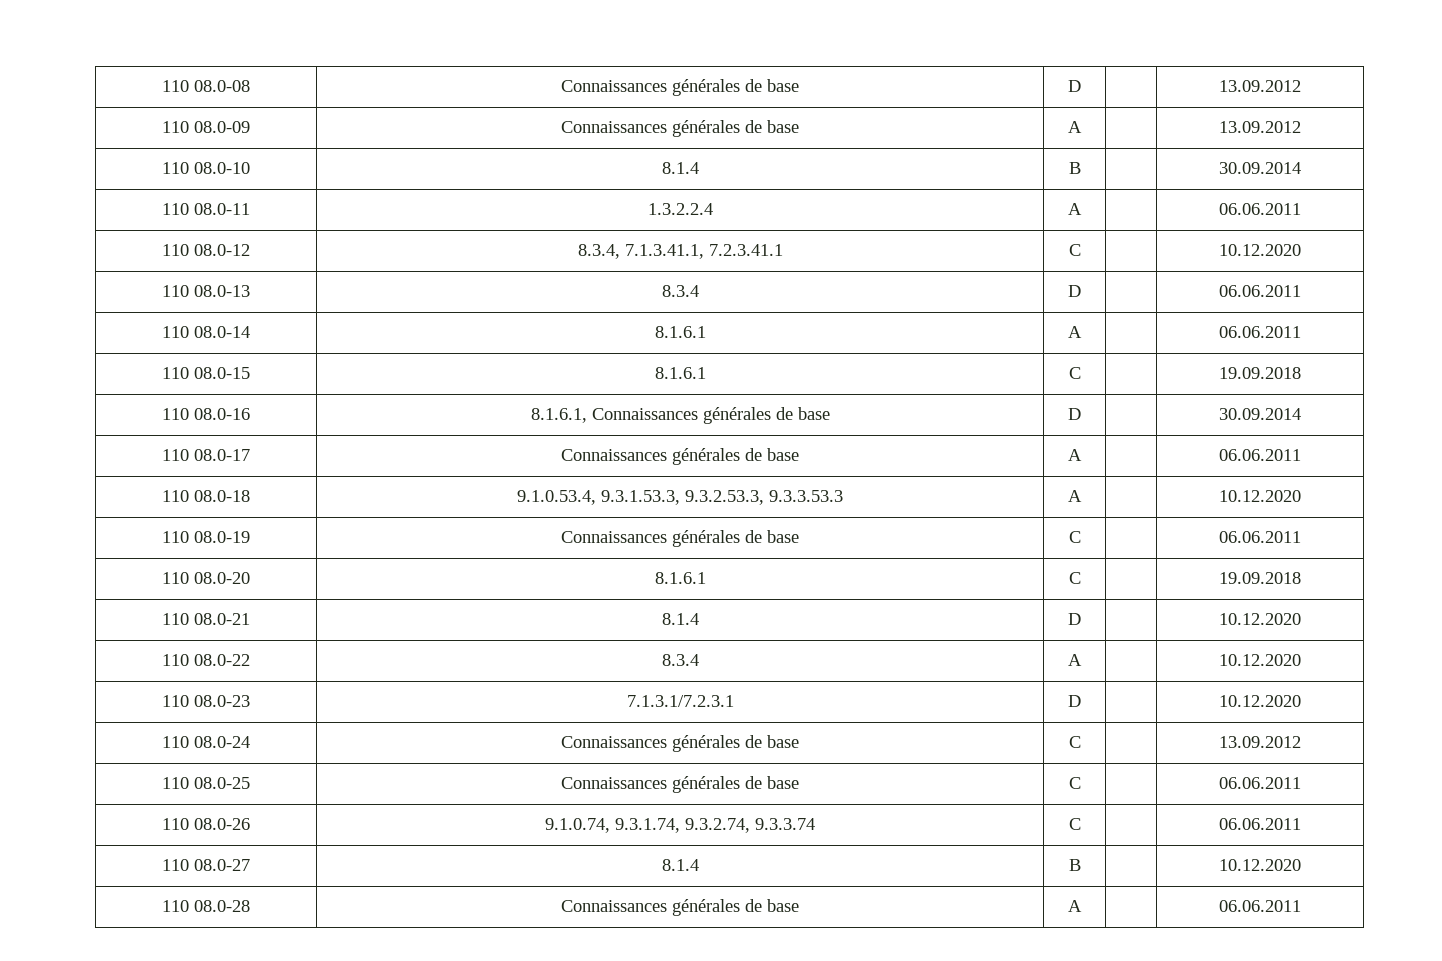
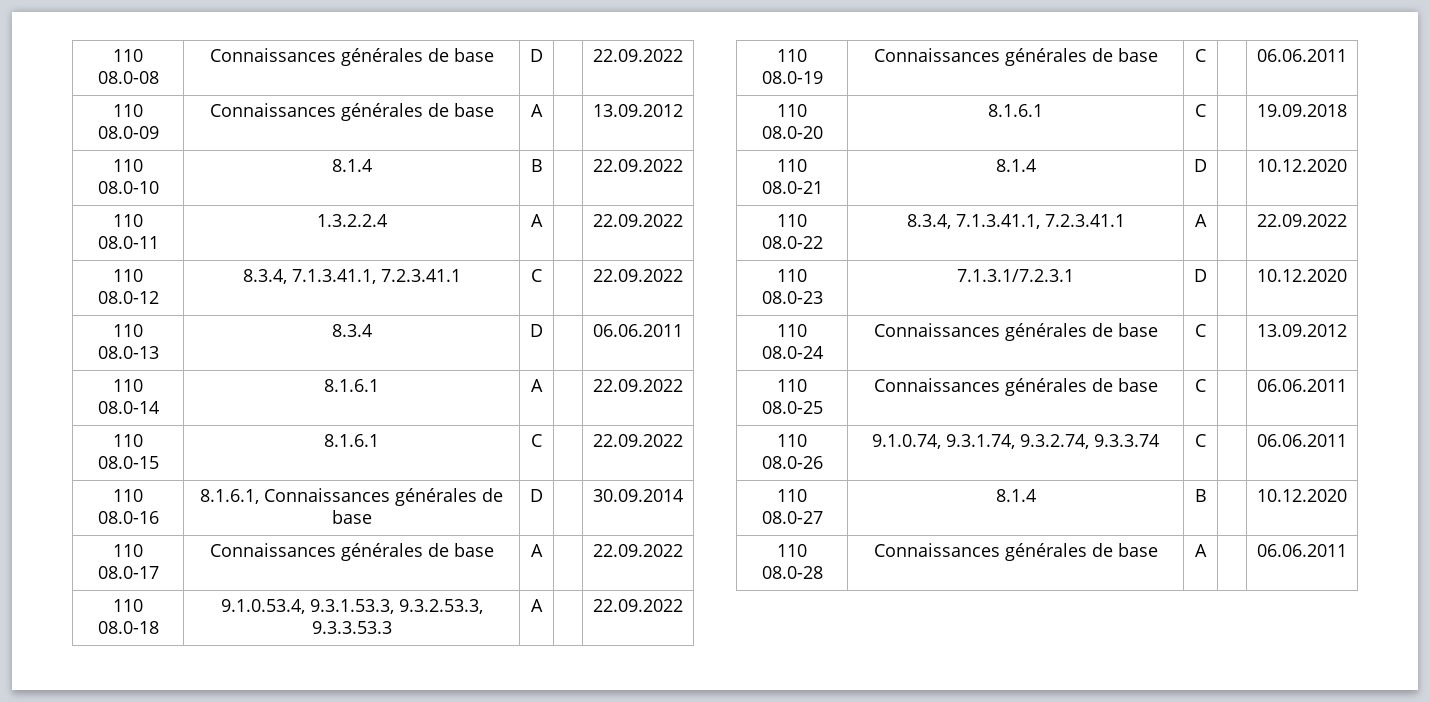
- 110 08.0-08 | Connaissances générales de base | D | | 13.09.2012
+ 110 08.0-08 | Connaissances générales de base | D | | 22.09.2022
- 110 08.0-10 | 8.1.4 | B | | 30.09.2014
+ 110 08.0-10 | 8.1.4 | B | | 22.09.2022
- 110 08.0-11 | 1.3.2.2.4 | A | | 06.06.2011
+ 110 08.0-11 | 1.3.2.2.4 | A | | 22.09.2022
- 110 08.0-12 | 8.3.4, 7.1.3.41.1, 7.2.3.41.1 | C | | 10.12.2020
+ 110 08.0-12 | 8.3.4, 7.1.3.41.1, 7.2.3.41.1 | C | | 22.09.2022
- 110 08.0-14 | 8.1.6.1 | A | | 06.06.2011
+ 110 08.0-14 | 8.1.6.1 | A | | 22.09.2022
- 110 08.0-15 | 8.1.6.1 | C | | 19.09.2018
+ 110 08.0-15 | 8.1.6.1 | C | | 22.09.2022
- 110 08.0-17 | Connaissances générales de base | A | | 06.06.2011
+ 110 08.0-17 | Connaissances générales de base | A | | 22.09.2022
- 110 08.0-18 | 9.1.0.53.4, 9.3.1.53.3, 9.3.2.53.3, 9.3.3.53.3 | A | | 10.12.2020
+ 110 08.0-18 | 9.1.0.53.4, 9.3.1.53.3, 9.3.2.53.3, 9.3.3.53.3 | A | | 22.09.2022
- 110 08.0-22 | 8.3.4 | A | | 10.12.2020
+ 110 08.0-22 | 8.3.4, 7.1.3.41.1, 7.2.3.41.1 | A | | 22.09.2022

